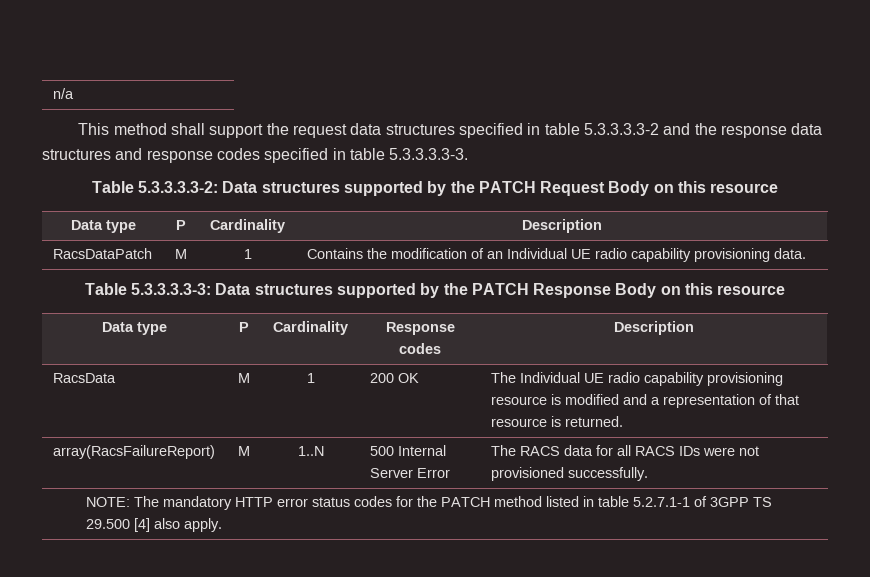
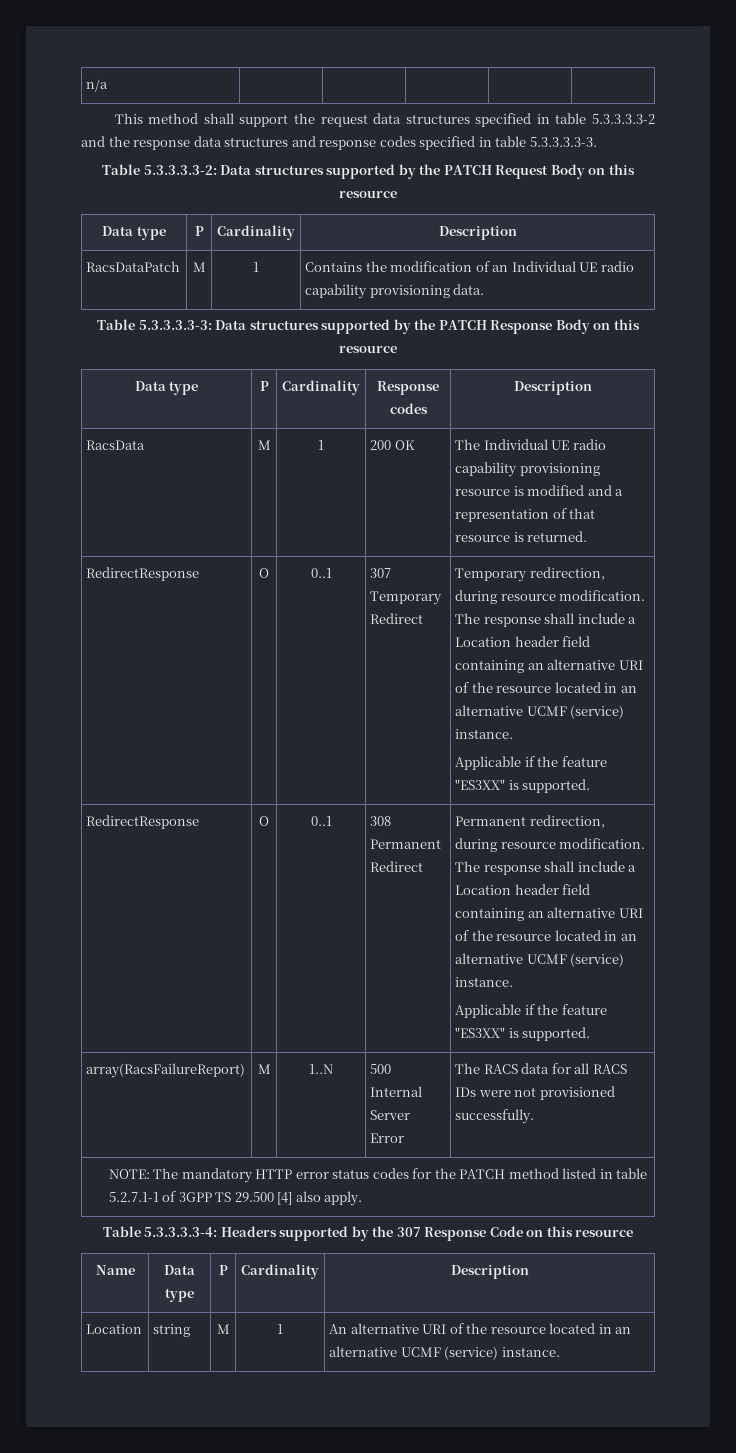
+ RedirectResponse | O | 0..1 | 307 Temporary Redirect | Temporary redirection, during resource modification. The response shall include a Location header field containing an alternative URI of the resource located in an alternative UCMF (service) instance.
+ Applicable if the feature "ES3XX" is supported.
+ RedirectResponse | O | 0..1 | 308 Permanent Redirect | Permanent redirection, during resource modification. The response shall include a Location header field containing an alternative URI of the resource located in an alternative UCMF (service) instance.
+ Applicable if the feature "ES3XX" is supported.
+ Table 5.3.3.3.3-4: Headers supported by the 307 Response Code on this resource
+ Name | Data type | P | Cardinality | Description
+ Location | string | M | 1 | An alternative URI of the resource located in an alternative UCMF (service) instance.

